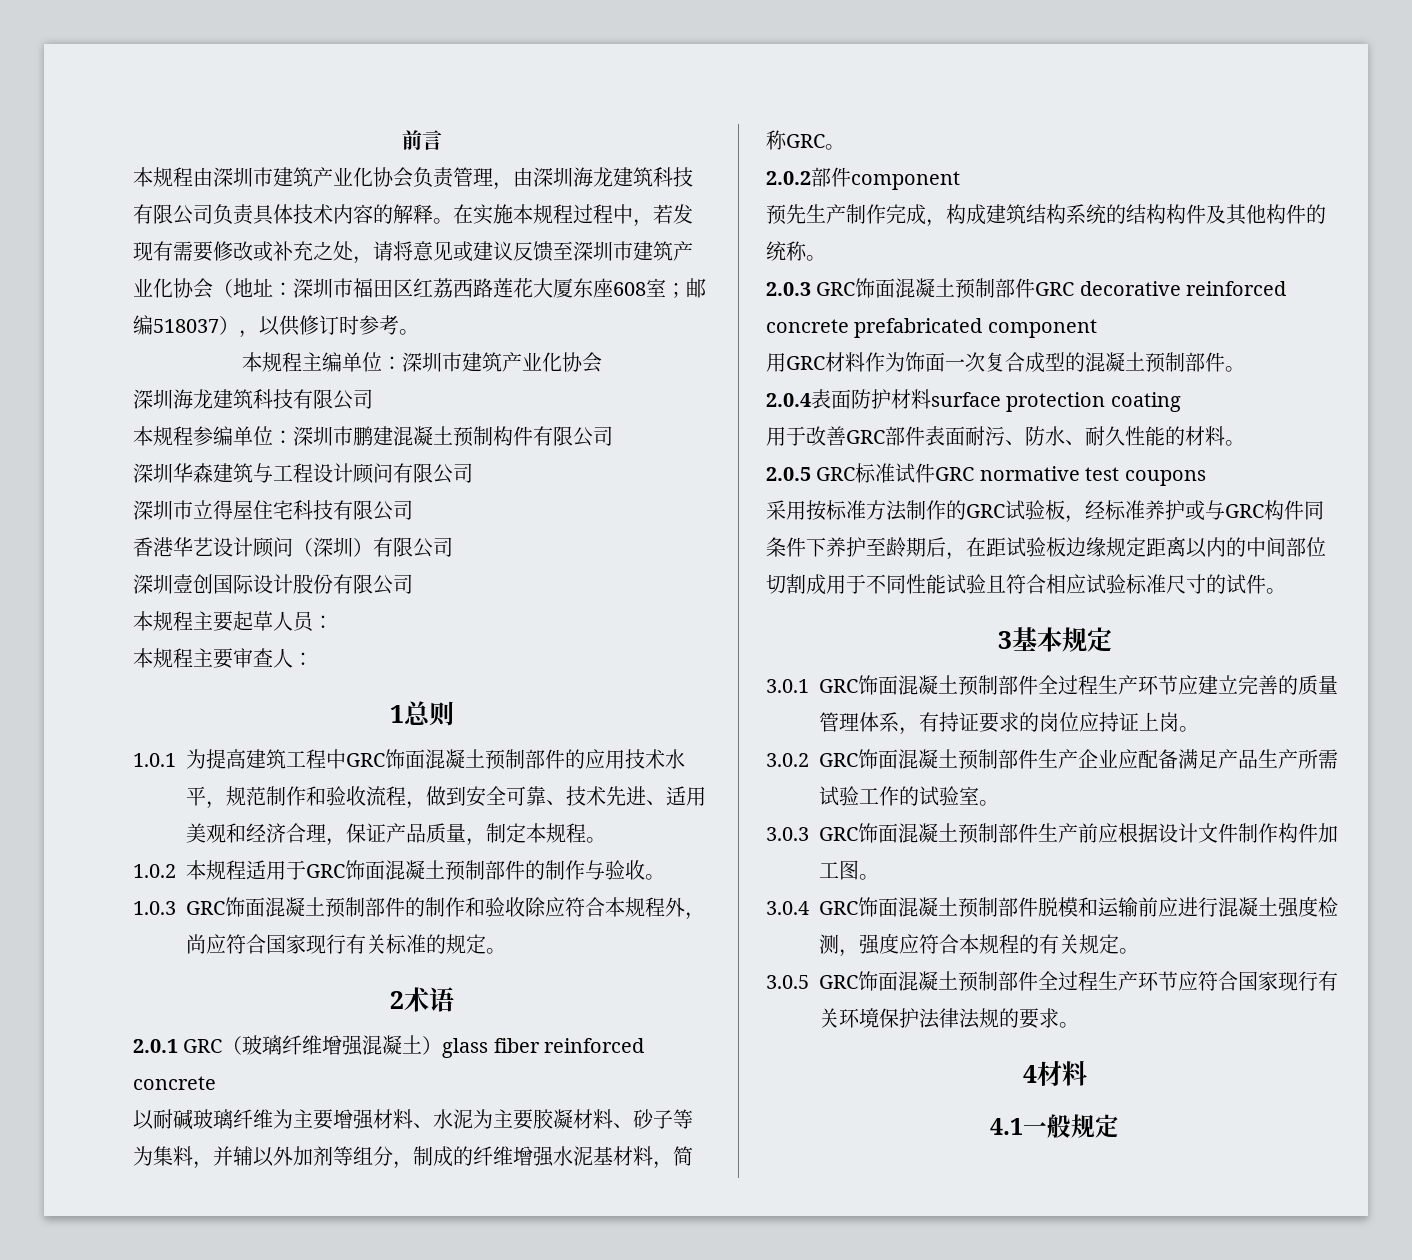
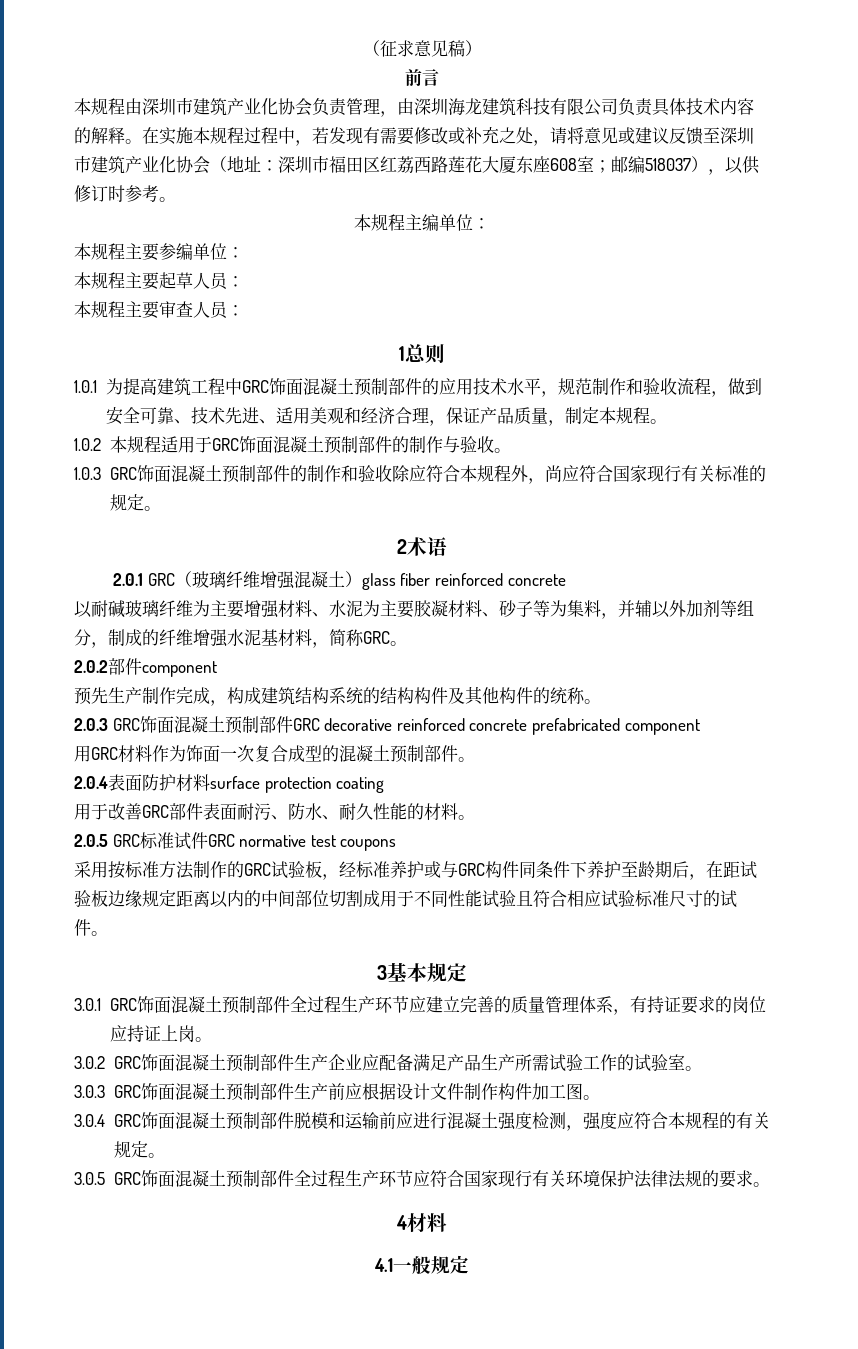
+ （征求意见稿）
- 本规程主编单位：深圳市建筑产业化协会
- 深圳海龙建筑科技有限公司
- 本规程参编单位：深圳市鹏建混凝土预制构件有限公司
- 深圳华森建筑与工程设计顾问有限公司
- 深圳市立得屋住宅科技有限公司
- 香港华艺设计顾问（深圳）有限公司
- 深圳壹创国际设计股份有限公司
+ 本规程主编单位：
+ 本规程主要参编单位：
- 本规程主要审查人：
+ 本规程主要审查人员：

